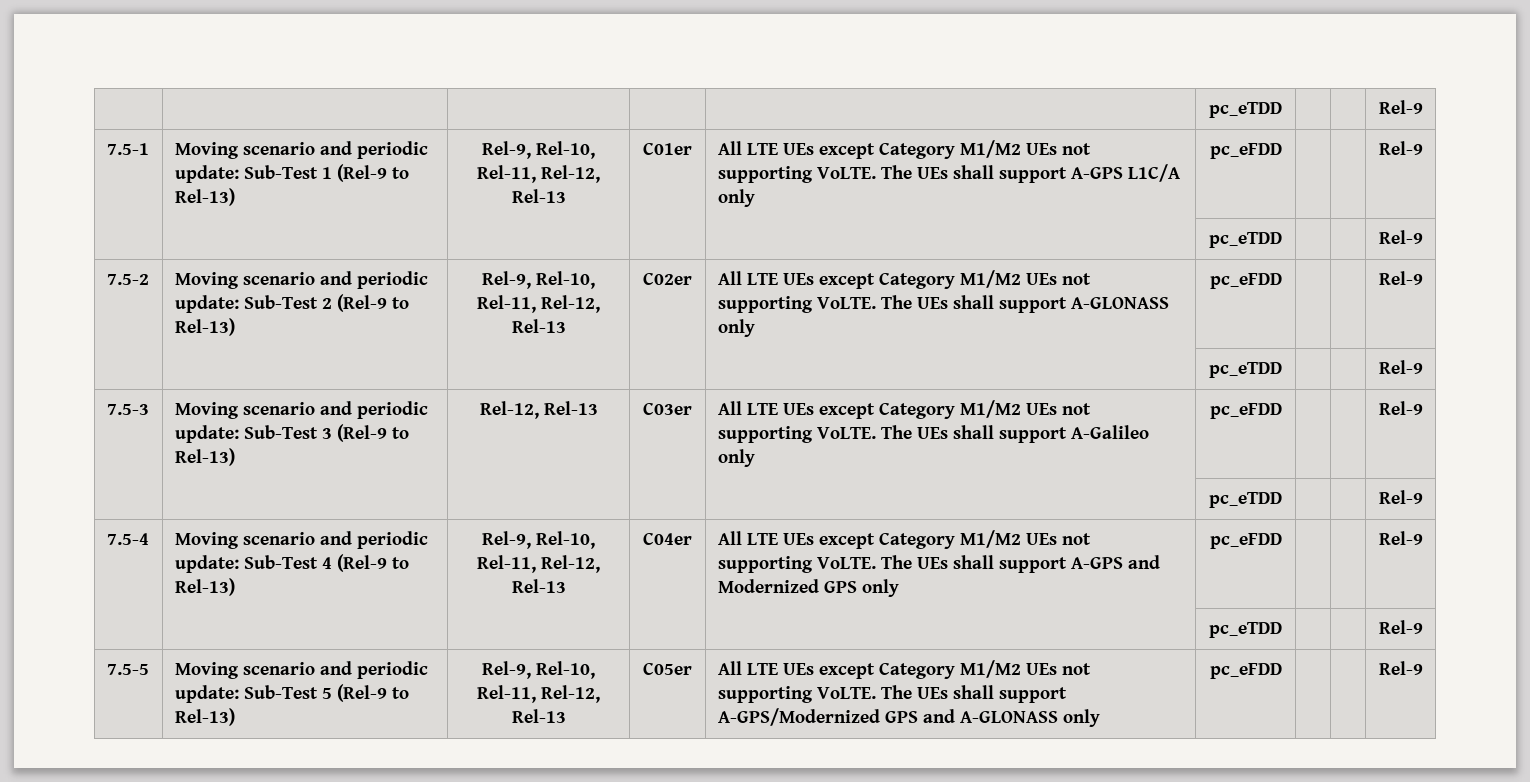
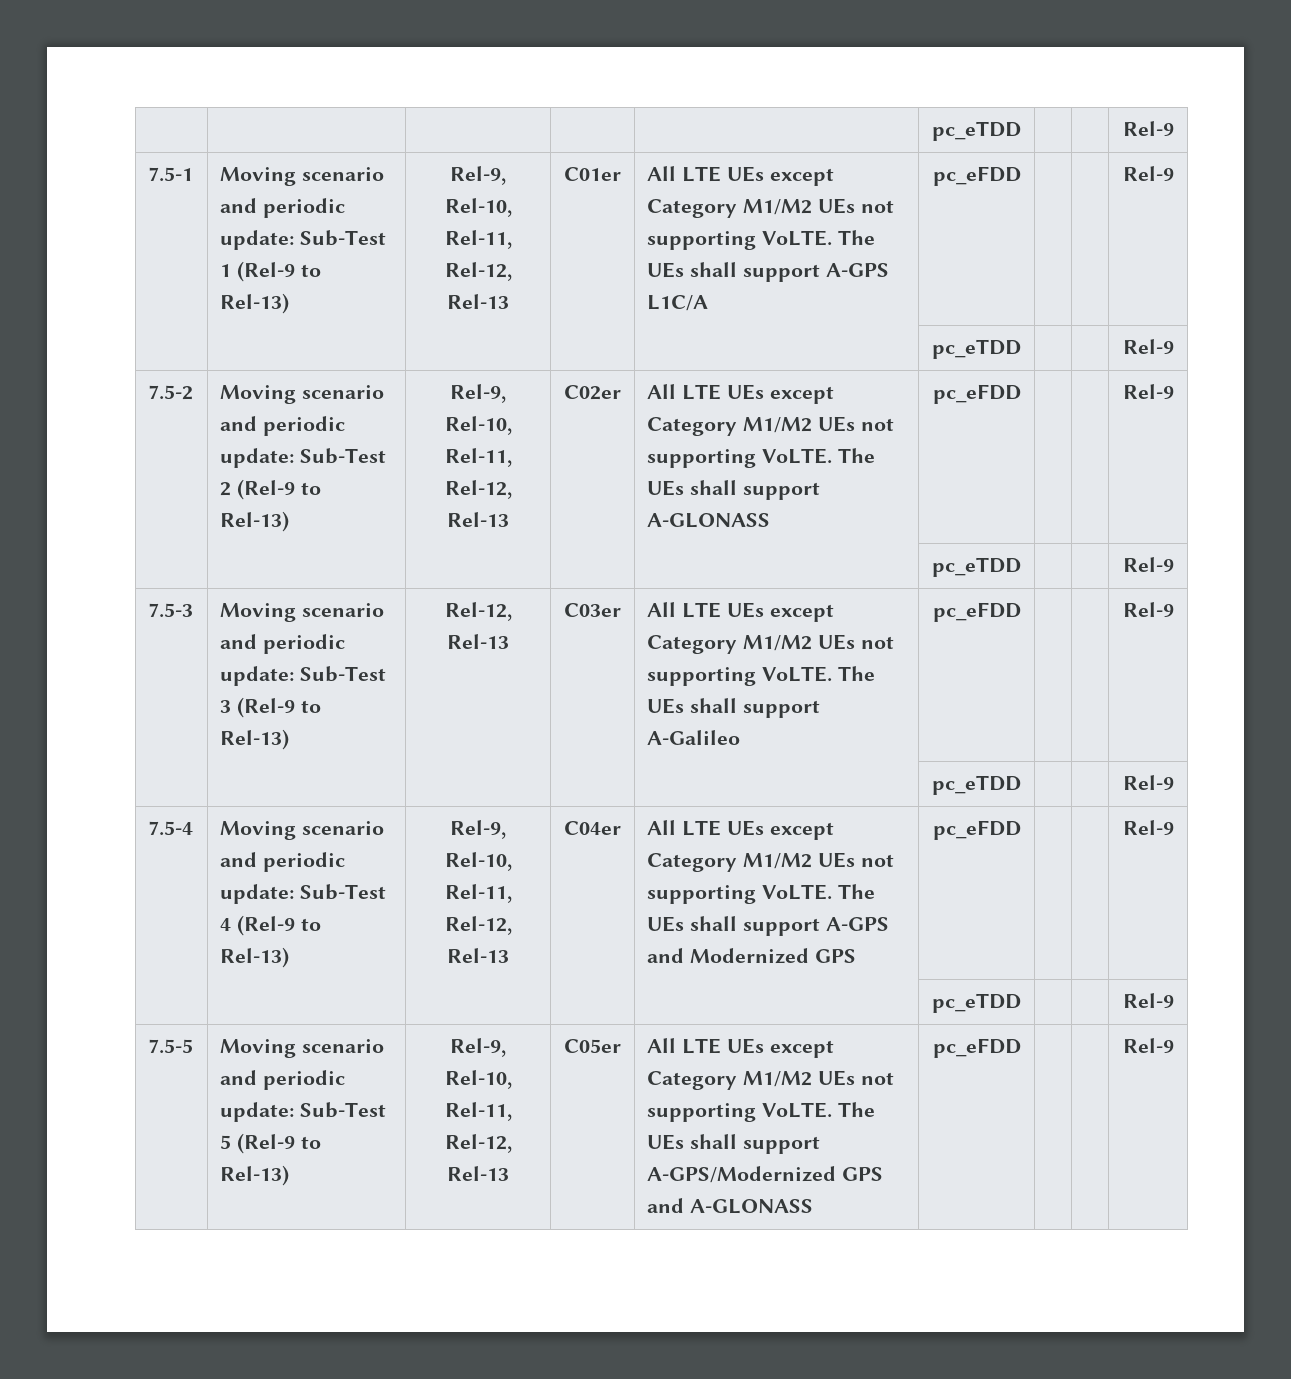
- 7.5-1 | Moving scenario and periodic update: Sub-Test 1 (Rel-9 to Rel-13) | Rel-9, Rel-10, Rel-11, Rel-12, Rel-13 | C01er | All LTE UEs except Category M1/M2 UEs not supporting VoLTE. The UEs shall support A-GPS L1C/A only | pc_eFDD | | | Rel-9
+ 7.5-1 | Moving scenario and periodic update: Sub-Test 1 (Rel-9 to Rel-13) | Rel-9, Rel-10, Rel-11, Rel-12, Rel-13 | C01er | All LTE UEs except Category M1/M2 UEs not supporting VoLTE. The UEs shall support A-GPS L1C/A | pc_eFDD | | | Rel-9
- 7.5-2 | Moving scenario and periodic update: Sub-Test 2 (Rel-9 to Rel-13) | Rel-9, Rel-10, Rel-11, Rel-12, Rel-13 | C02er | All LTE UEs except Category M1/M2 UEs not supporting VoLTE. The UEs shall support A-GLONASS only | pc_eFDD | | | Rel-9
+ 7.5-2 | Moving scenario and periodic update: Sub-Test 2 (Rel-9 to Rel-13) | Rel-9, Rel-10, Rel-11, Rel-12, Rel-13 | C02er | All LTE UEs except Category M1/M2 UEs not supporting VoLTE. The UEs shall support A-GLONASS | pc_eFDD | | | Rel-9
- 7.5-3 | Moving scenario and periodic update: Sub-Test 3 (Rel-9 to Rel-13) | Rel-12, Rel-13 | C03er | All LTE UEs except Category M1/M2 UEs not supporting VoLTE. The UEs shall support A-Galileo only | pc_eFDD | | | Rel-9
+ 7.5-3 | Moving scenario and periodic update: Sub-Test 3 (Rel-9 to Rel-13) | Rel-12, Rel-13 | C03er | All LTE UEs except Category M1/M2 UEs not supporting VoLTE. The UEs shall support A-Galileo | pc_eFDD | | | Rel-9
- 7.5-4 | Moving scenario and periodic update: Sub-Test 4 (Rel-9 to Rel-13) | Rel-9, Rel-10, Rel-11, Rel-12, Rel-13 | C04er | All LTE UEs except Category M1/M2 UEs not supporting VoLTE. The UEs shall support A-GPS and Modernized GPS only | pc_eFDD | | | Rel-9
+ 7.5-4 | Moving scenario and periodic update: Sub-Test 4 (Rel-9 to Rel-13) | Rel-9, Rel-10, Rel-11, Rel-12, Rel-13 | C04er | All LTE UEs except Category M1/M2 UEs not supporting VoLTE. The UEs shall support A-GPS and Modernized GPS | pc_eFDD | | | Rel-9
- 7.5-5 | Moving scenario and periodic update: Sub-Test 5 (Rel-9 to Rel-13) | Rel-9, Rel-10, Rel-11, Rel-12, Rel-13 | C05er | All LTE UEs except Category M1/M2 UEs not supporting VoLTE. The UEs shall support A-GPS/Modernized GPS and A-GLONASS only | pc_eFDD | | | Rel-9
+ 7.5-5 | Moving scenario and periodic update: Sub-Test 5 (Rel-9 to Rel-13) | Rel-9, Rel-10, Rel-11, Rel-12, Rel-13 | C05er | All LTE UEs except Category M1/M2 UEs not supporting VoLTE. The UEs shall support A-GPS/Modernized GPS and A-GLONASS | pc_eFDD | | | Rel-9

